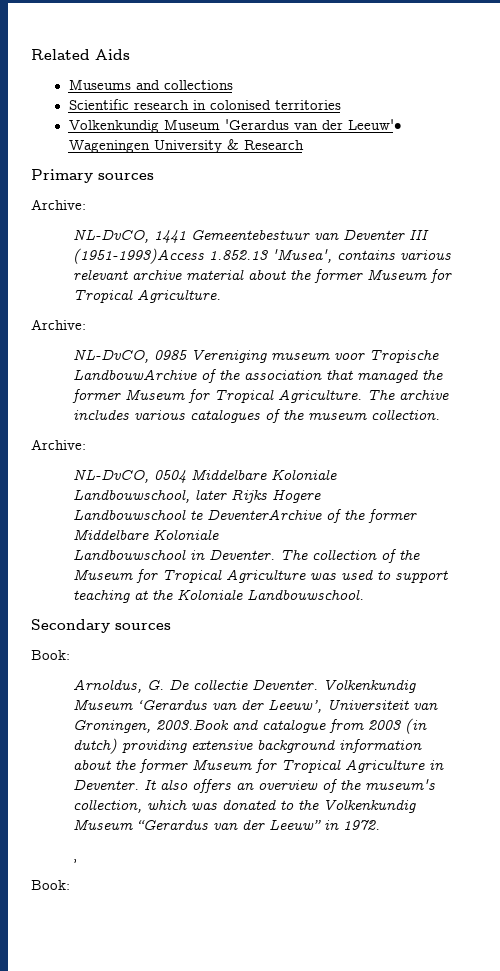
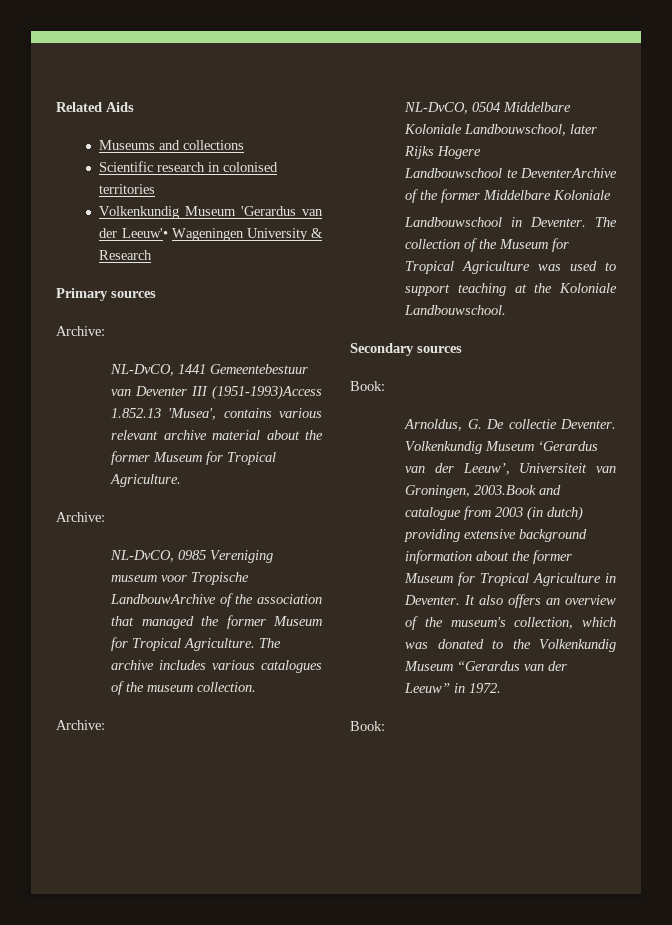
- ,

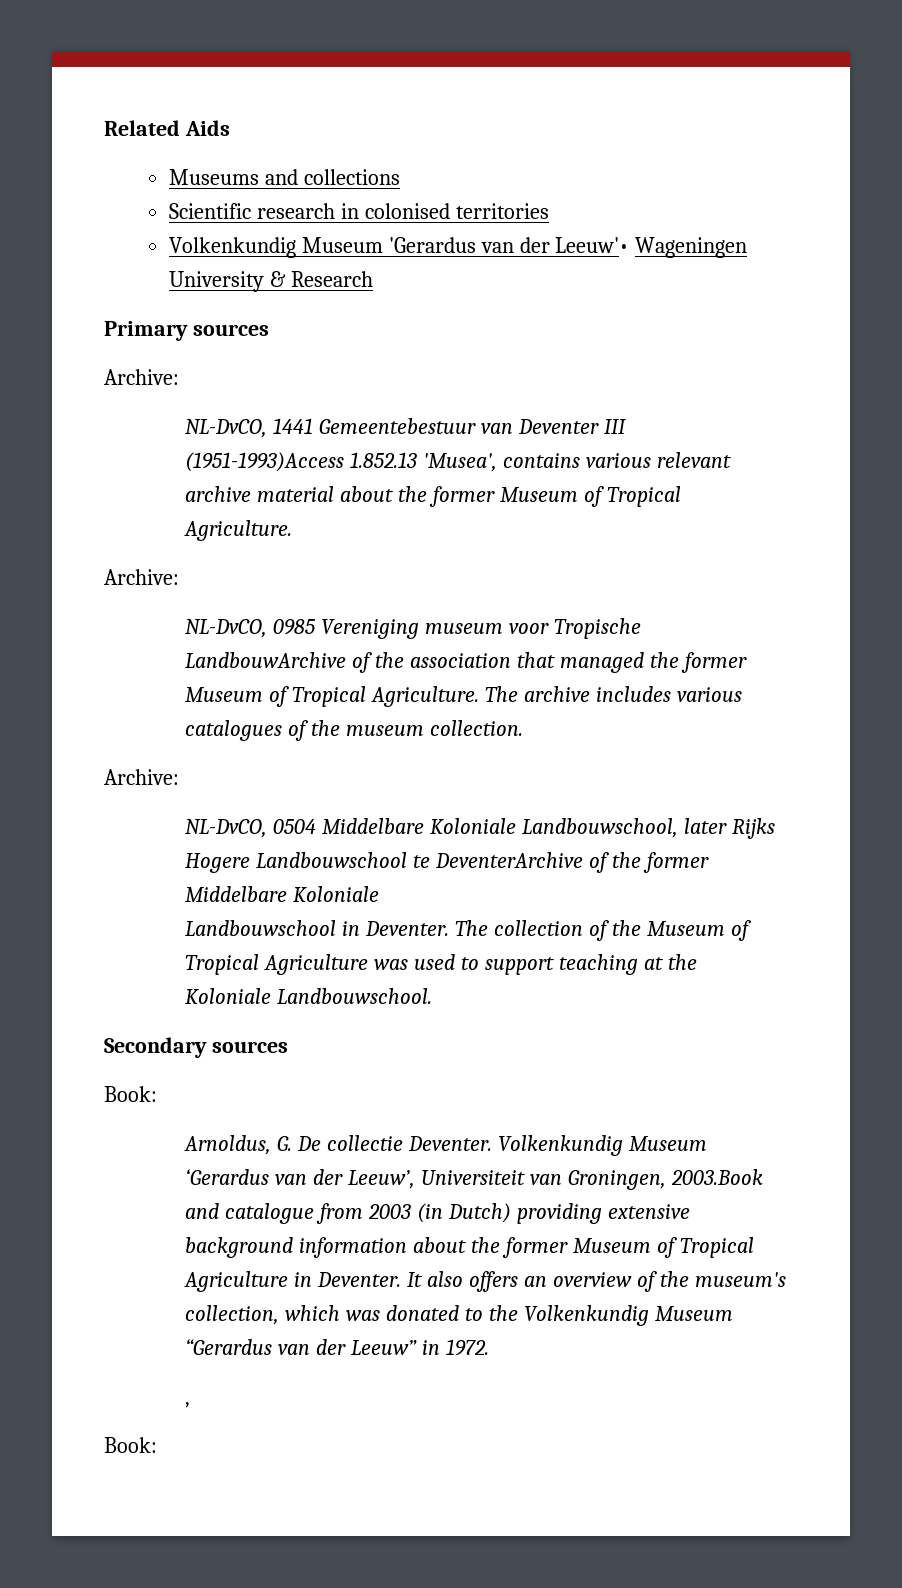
- NL-DvCO, 1441 Gemeentebestuur van Deventer III (1951-1993)Access 1.852.13 'Musea', contains various relevant archive material about the former Museum for Tropical Agriculture.
+ NL-DvCO, 1441 Gemeentebestuur van Deventer III (1951-1993)Access 1.852.13 'Musea', contains various relevant archive material about the former Museum of Tropical Agriculture.
- NL-DvCO, 0985 Vereniging museum voor Tropische LandbouwArchive of the association that managed the former Museum for Tropical Agriculture.
+ NL-DvCO, 0985 Vereniging museum voor Tropische LandbouwArchive of the association that managed the former Museum of Tropical Agriculture.
- NL-DvCO, 0504 Middelbare Koloniale Landbouwschool, later Rijks Hogere
- Landbouwschool te DeventerArchive of the former Middelbare Koloniale
+ NL-DvCO, 0504 Middelbare Koloniale Landbouwschool, later Rijks Hogere Landbouwschool te DeventerArchive of the former Middelbare Koloniale
- The collection of the Museum for Tropical Agriculture was used to support teaching at the Koloniale Landbouwschool.
+ The collection of the Museum of Tropical Agriculture was used to support teaching at the Koloniale Landbouwschool.
- Volkenkundig Museum ‘Gerardus van der Leeuw’, Universiteit van Groningen, 2003.Book and catalogue from 2003 (in dutch) providing extensive background information about the former Museum for Tropical Agriculture in Deventer.
+ Volkenkundig Museum ‘Gerardus van der Leeuw’, Universiteit van Groningen, 2003.Book and catalogue from 2003 (in Dutch) providing extensive background information about the former Museum of Tropical Agriculture in Deventer.
+ ,

